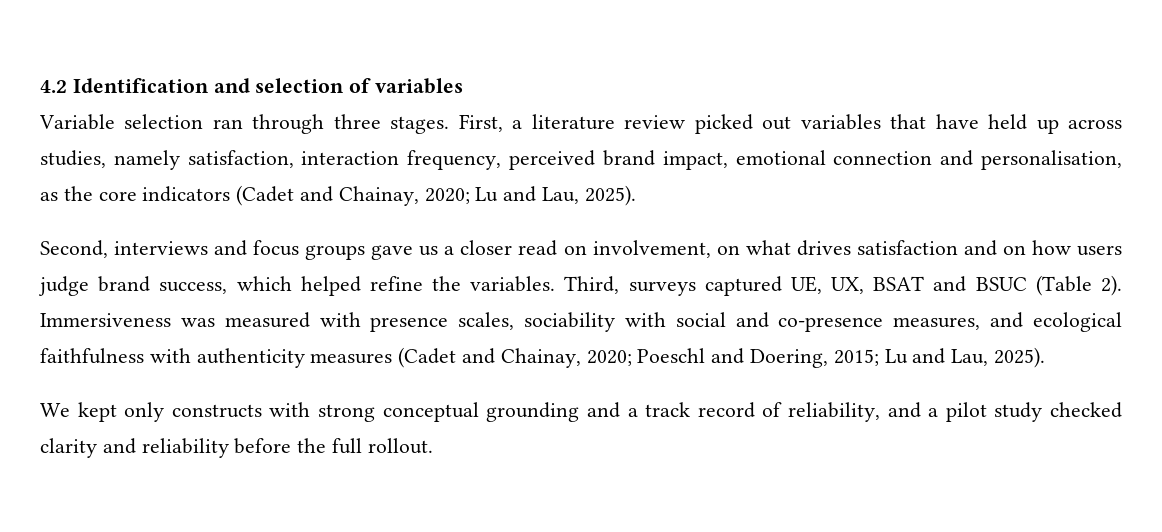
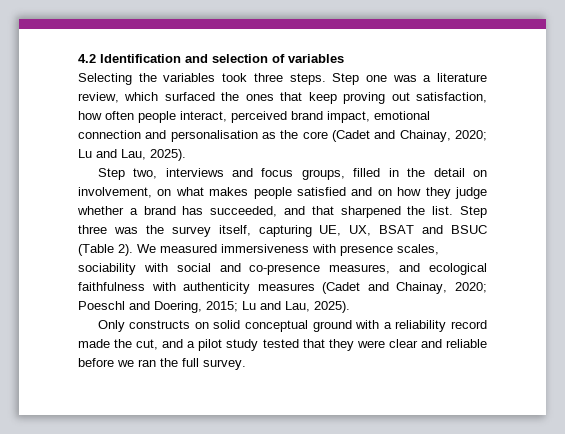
- Variable selection ran through three stages. First, a literature review picked out variables that have held up across studies, namely satisfaction, interaction frequency, perceived brand impact, emotional connection and personalisation, as the core indicators (Cadet and Chainay, 2020; Lu and Lau, 2025).
+ Selecting the variables took three steps. Step one was a literature review, which surfaced the ones that keep proving out satisfaction, how often people interact, perceived brand impact, emotional connection and personalisation as the core (Cadet and Chainay, 2020; Lu and Lau, 2025).
- Second, interviews and focus groups gave us a closer read on involvement, on what drives satisfaction and on how users judge brand success, which helped refine the variables. Third, surveys captured UE, UX, BSAT and BSUC (Table 2).
+ Step two, interviews and focus groups, filled in the detail on involvement, on what makes people satisfied and on how they judge whether a brand has succeeded, and that sharpened the list. Step three was the survey itself, capturing UE, UX, BSAT and BSUC (Table 2).
- Immersiveness was measured with presence scales, sociability with social and co-presence measures, and ecological faithfulness with authenticity measures (Cadet and Chainay, 2020; Poeschl and Doering, 2015; Lu and Lau, 2025).
+ We measured immersiveness with presence scales, sociability with social and co-presence measures, and ecological faithfulness with authenticity measures (Cadet and Chainay, 2020; Poeschl and Doering, 2015; Lu and Lau, 2025).
- We kept only constructs with strong conceptual grounding and a track record of reliability, and a pilot study checked clarity and reliability before the full rollout.
+ Only constructs on solid conceptual ground with a reliability record made the cut, and a pilot study tested that they were clear and reliable before we ran the full survey.

